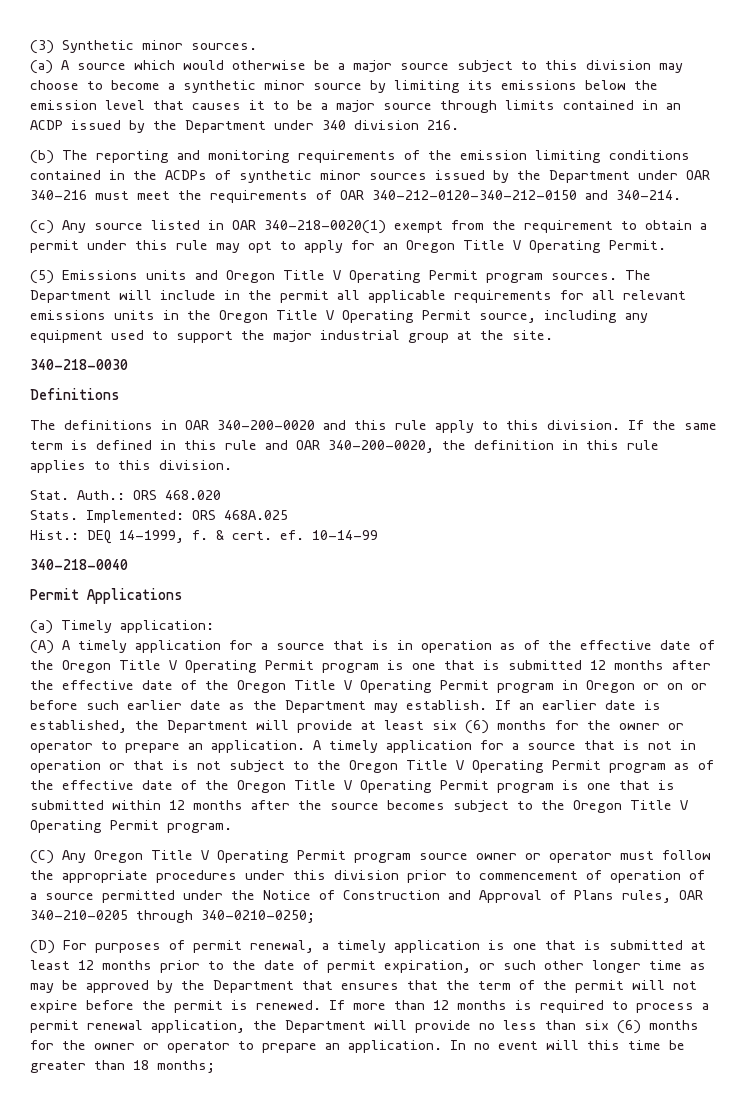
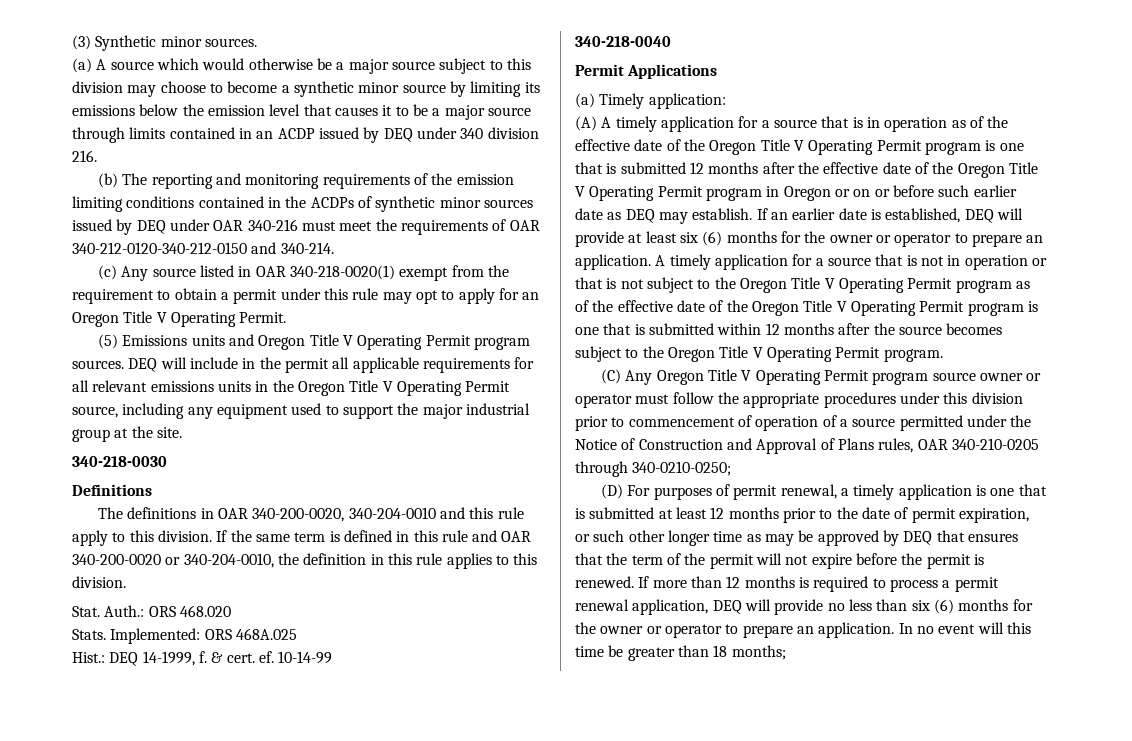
- (a) A source which would otherwise be a major source subject to this division may choose to become a synthetic minor source by limiting its emissions below the emission level that causes it to be a major source through limits contained in an ACDP issued by the Department under 340 division 216.
+ (a) A source which would otherwise be a major source subject to this division may choose to become a synthetic minor source by limiting its emissions below the emission level that causes it to be a major source through limits contained in an ACDP issued by DEQ under 340 division 216.
- (b) The reporting and monitoring requirements of the emission limiting conditions contained in the ACDPs of synthetic minor sources issued by the Department under OAR 340-216 must meet the requirements of OAR 340-212-0120-340-212-0150 and 340-214.
+ (b) The reporting and monitoring requirements of the emission limiting conditions contained in the ACDPs of synthetic minor sources issued by DEQ under OAR 340-216 must meet the requirements of OAR 340-212-0120-340-212-0150 and 340-214.
- The Department will include in the permit all applicable requirements for all relevant emissions units in the Oregon Title V Operating Permit source, including any equipment used to support the major industrial group at the site.
+ DEQ will include in the permit all applicable requirements for all relevant emissions units in the Oregon Title V Operating Permit source, including any equipment used to support the major industrial group at the site.
- The definitions in OAR 340-200-0020 and this rule apply to this division.
+ The definitions in OAR 340-200-0020, 340-204-0010 and this rule apply to this division.
- If the same term is defined in this rule and OAR 340-200-0020, the definition in this rule applies to this division.
+ If the same term is defined in this rule and OAR 340-200-0020 or 340-204-0010, the definition in this rule applies to this division.
- (A) A timely application for a source that is in operation as of the effective date of the Oregon Title V Operating Permit program is one that is submitted 12 months after the effective date of the Oregon Title V Operating Permit program in Oregon or on or before such earlier date as the Department may establish.
+ (A) A timely application for a source that is in operation as of the effective date of the Oregon Title V Operating Permit program is one that is submitted 12 months after the effective date of the Oregon Title V Operating Permit program in Oregon or on or before such earlier date as DEQ may establish.
- If an earlier date is established, the Department will provide at least six (6) months for the owner or operator to prepare an application.
+ If an earlier date is established, DEQ will provide at least six (6) months for the owner or operator to prepare an application.
- (D) For purposes of permit renewal, a timely application is one that is submitted at least 12 months prior to the date of permit expiration, or such other longer time as may be approved by the Department that ensures that the term of the permit will not expire before the permit is renewed.
+ (D) For purposes of permit renewal, a timely application is one that is submitted at least 12 months prior to the date of permit expiration, or such other longer time as may be approved by DEQ that ensures that the term of the permit will not expire before the permit is renewed.
- If more than 12 months is required to process a permit renewal application, the Department will provide no less than six (6) months for the owner or operator to prepare an application.
+ If more than 12 months is required to process a permit renewal application, DEQ will provide no less than six (6) months for the owner or operator to prepare an application.

